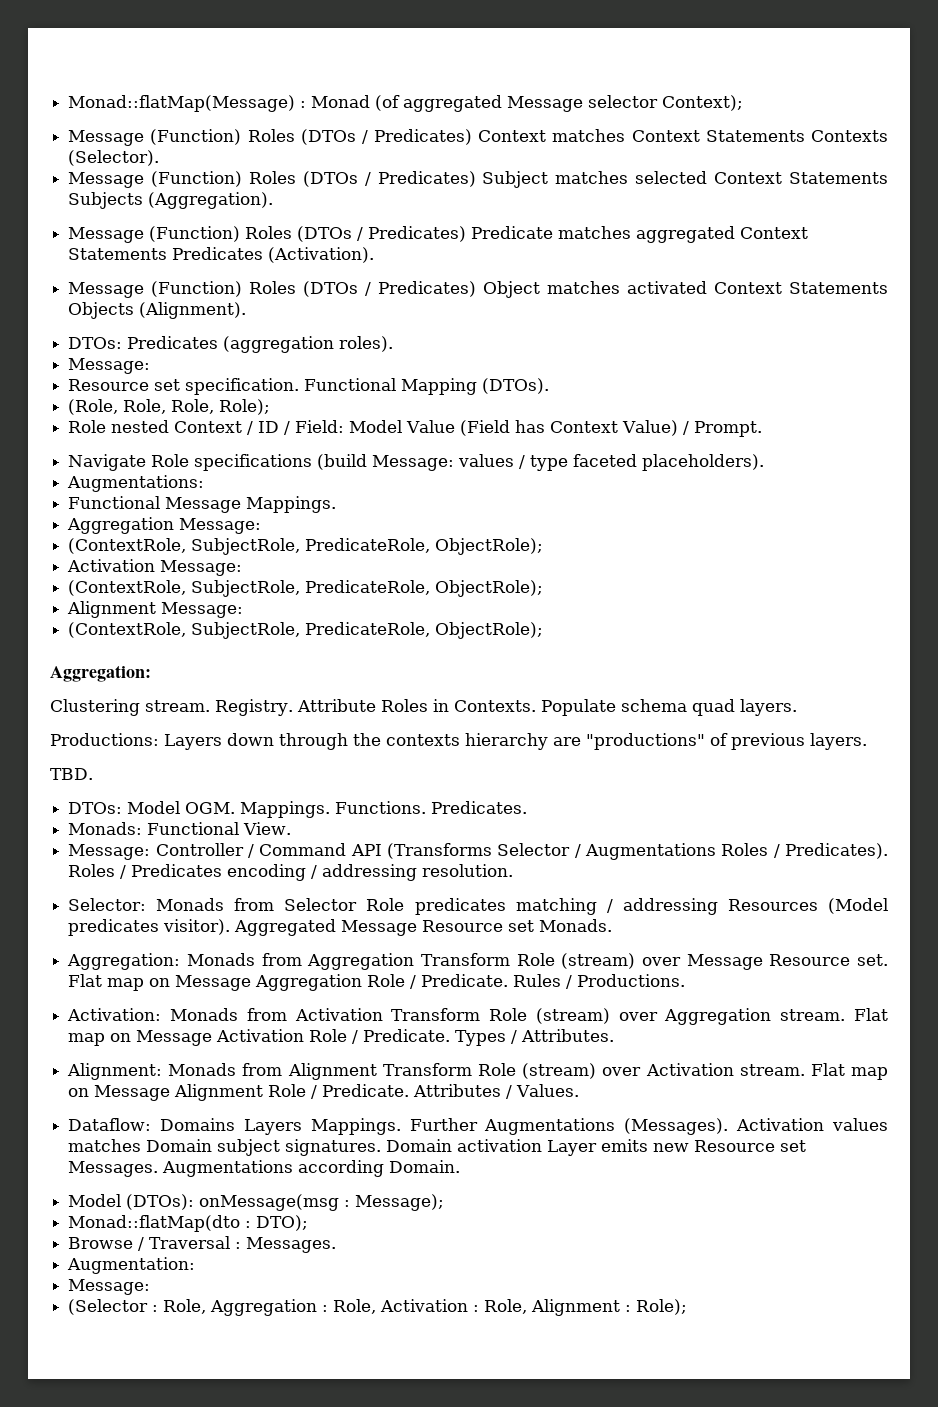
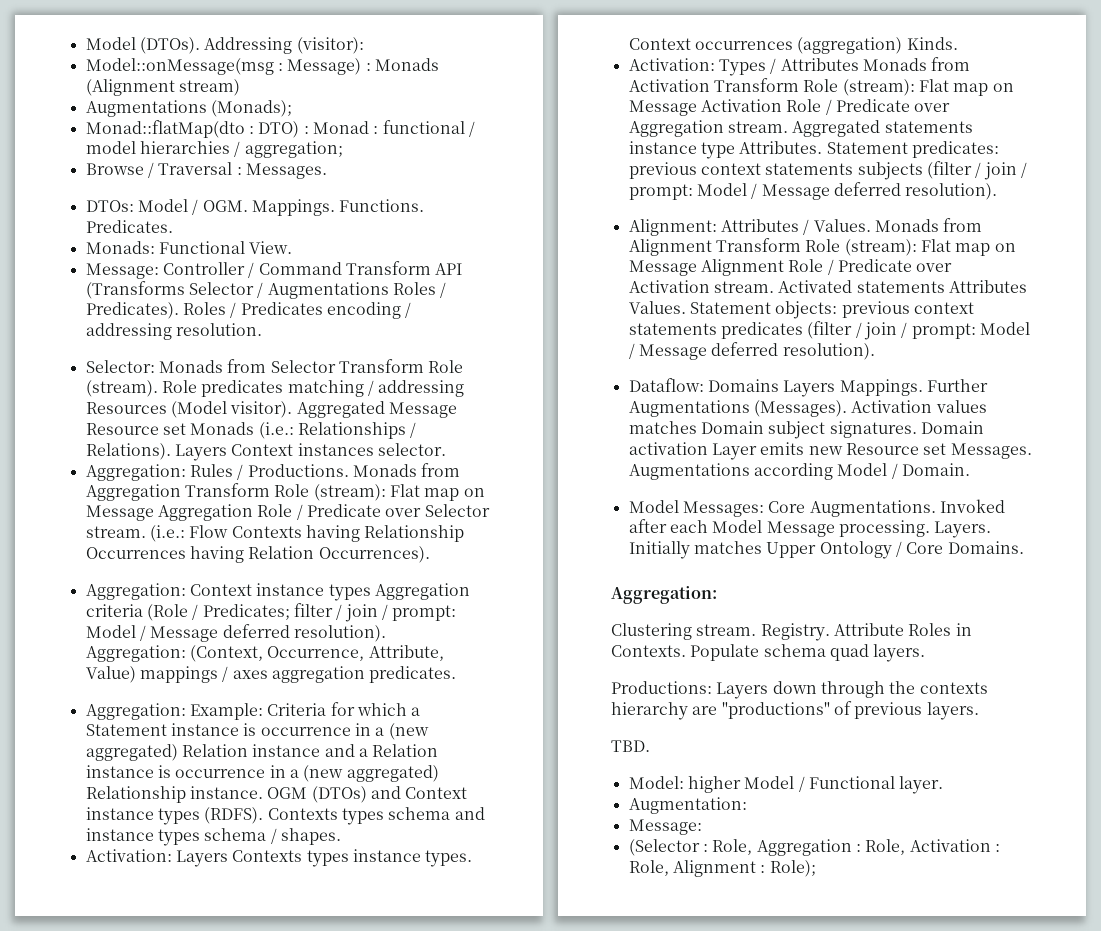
- Monad::flatMap(Message) : Monad (of aggregated Message selector Context);
- Message (Function) Roles (DTOs / Predicates) Context matches Context Statements Contexts (Selector).
- Message (Function) Roles (DTOs / Predicates) Subject matches selected Context Statements Subjects (Aggregation).
- Message (Function) Roles (DTOs / Predicates) Predicate matches aggregated Context Statements Predicates (Activation).
- Message (Function) Roles (DTOs / Predicates) Object matches activated Context Statements Objects (Alignment).
- DTOs: Predicates (aggregation roles).
- Message:
- Resource set specification. Functional Mapping (DTOs).
- (Role, Role, Role, Role);
- Role nested Context / ID / Field: Model Value (Field has Context Value) / Prompt.
- Navigate Role specifications (build Message: values / type faceted placeholders).
- Augmentations:
- Functional Message Mappings.
- Aggregation Message:
- (ContextRole, SubjectRole, PredicateRole, ObjectRole);
- Activation Message:
- (ContextRole, SubjectRole, PredicateRole, ObjectRole);
- Alignment Message:
- (ContextRole, SubjectRole, PredicateRole, ObjectRole);
+ Model (DTOs). Addressing (visitor):
+ Model::onMessage(msg : Message) : Monads (Alignment stream)
+ Augmentations (Monads);
+ Monad::flatMap(dto : DTO) : Monad : functional / model hierarchies / aggregation;
+ Browse / Traversal : Messages.
+ DTOs: Model / OGM. Mappings. Functions. Predicates.
+ Monads: Functional View.
+ Message: Controller / Command Transform API (Transforms Selector / Augmentations Roles / Predicates). Roles / Predicates encoding / addressing resolution.
+ Selector: Monads from Selector Transform Role (stream). Role predicates matching / addressing Resources (Model visitor). Aggregated Message Resource set Monads (i.e.: Relationships / Relations). Layers Context instances selector.
+ Aggregation: Rules / Productions. Monads from Aggregation Transform Role (stream): Flat map on Message Aggregation Role / Predicate over Selector stream. (i.e.: Flow Contexts having Relationship Occurrences having Relation Occurrences).
+ Aggregation: Context instance types Aggregation criteria (Role / Predicates; filter / join / prompt: Model / Message deferred resolution). Aggregation: (Context, Occurrence, Attribute, Value) mappings / axes aggregation predicates.
+ Aggregation: Example: Criteria for which a Statement instance is occurrence in a (new aggregated) Relation instance and a Relation instance is occurrence in a (new aggregated) Relationship instance. OGM (DTOs) and Context instance types (RDFS). Contexts types schema and instance types schema / shapes.
+ Activation: Layers Contexts types instance types. Context occurrences (aggregation) Kinds.
+ Activation: Types / Attributes Monads from Activation Transform Role (stream): Flat map on Message Activation Role / Predicate over Aggregation stream. Aggregated statements instance type Attributes. Statement predicates: previous context statements subjects (filter / join / prompt: Model / Message deferred resolution).
+ Alignment: Attributes / Values. Monads from Alignment Transform Role (stream): Flat map on Message Alignment Role / Predicate over Activation stream. Activated statements Attributes Values. Statement objects: previous context statements predicates (filter / join / prompt: Model / Message deferred resolution).
+ Dataflow: Domains Layers Mappings. Further Augmentations (Messages). Activation values matches Domain subject signatures. Domain activation Layer emits new Resource set Messages. Augmentations according Model / Domain.
+ Model Messages: Core Augmentations. Invoked after each Model Message processing. Layers. Initially matches Upper Ontology / Core Domains.
- DTOs: Model OGM. Mappings. Functions. Predicates.
- Monads: Functional View.
- Message: Controller / Command API (Transforms Selector / Augmentations Roles / Predicates). Roles / Predicates encoding / addressing resolution.
- Selector: Monads from Selector Role predicates matching / addressing Resources (Model predicates visitor). Aggregated Message Resource set Monads.
- Aggregation: Monads from Aggregation Transform Role (stream) over Message Resource set. Flat map on Message Aggregation Role / Predicate. Rules / Productions.
- Activation: Monads from Activation Transform Role (stream) over Aggregation stream. Flat map on Message Activation Role / Predicate. Types / Attributes.
- Alignment: Monads from Alignment Transform Role (stream) over Activation stream. Flat map on Message Alignment Role / Predicate. Attributes / Values.
- Dataflow: Domains Layers Mappings. Further Augmentations (Messages). Activation values matches Domain subject signatures. Domain activation Layer emits new Resource set Messages. Augmentations according Domain.
- Model (DTOs): onMessage(msg : Message);
- Monad::flatMap(dto : DTO);
- Browse / Traversal : Messages.
+ Model: higher Model / Functional layer.

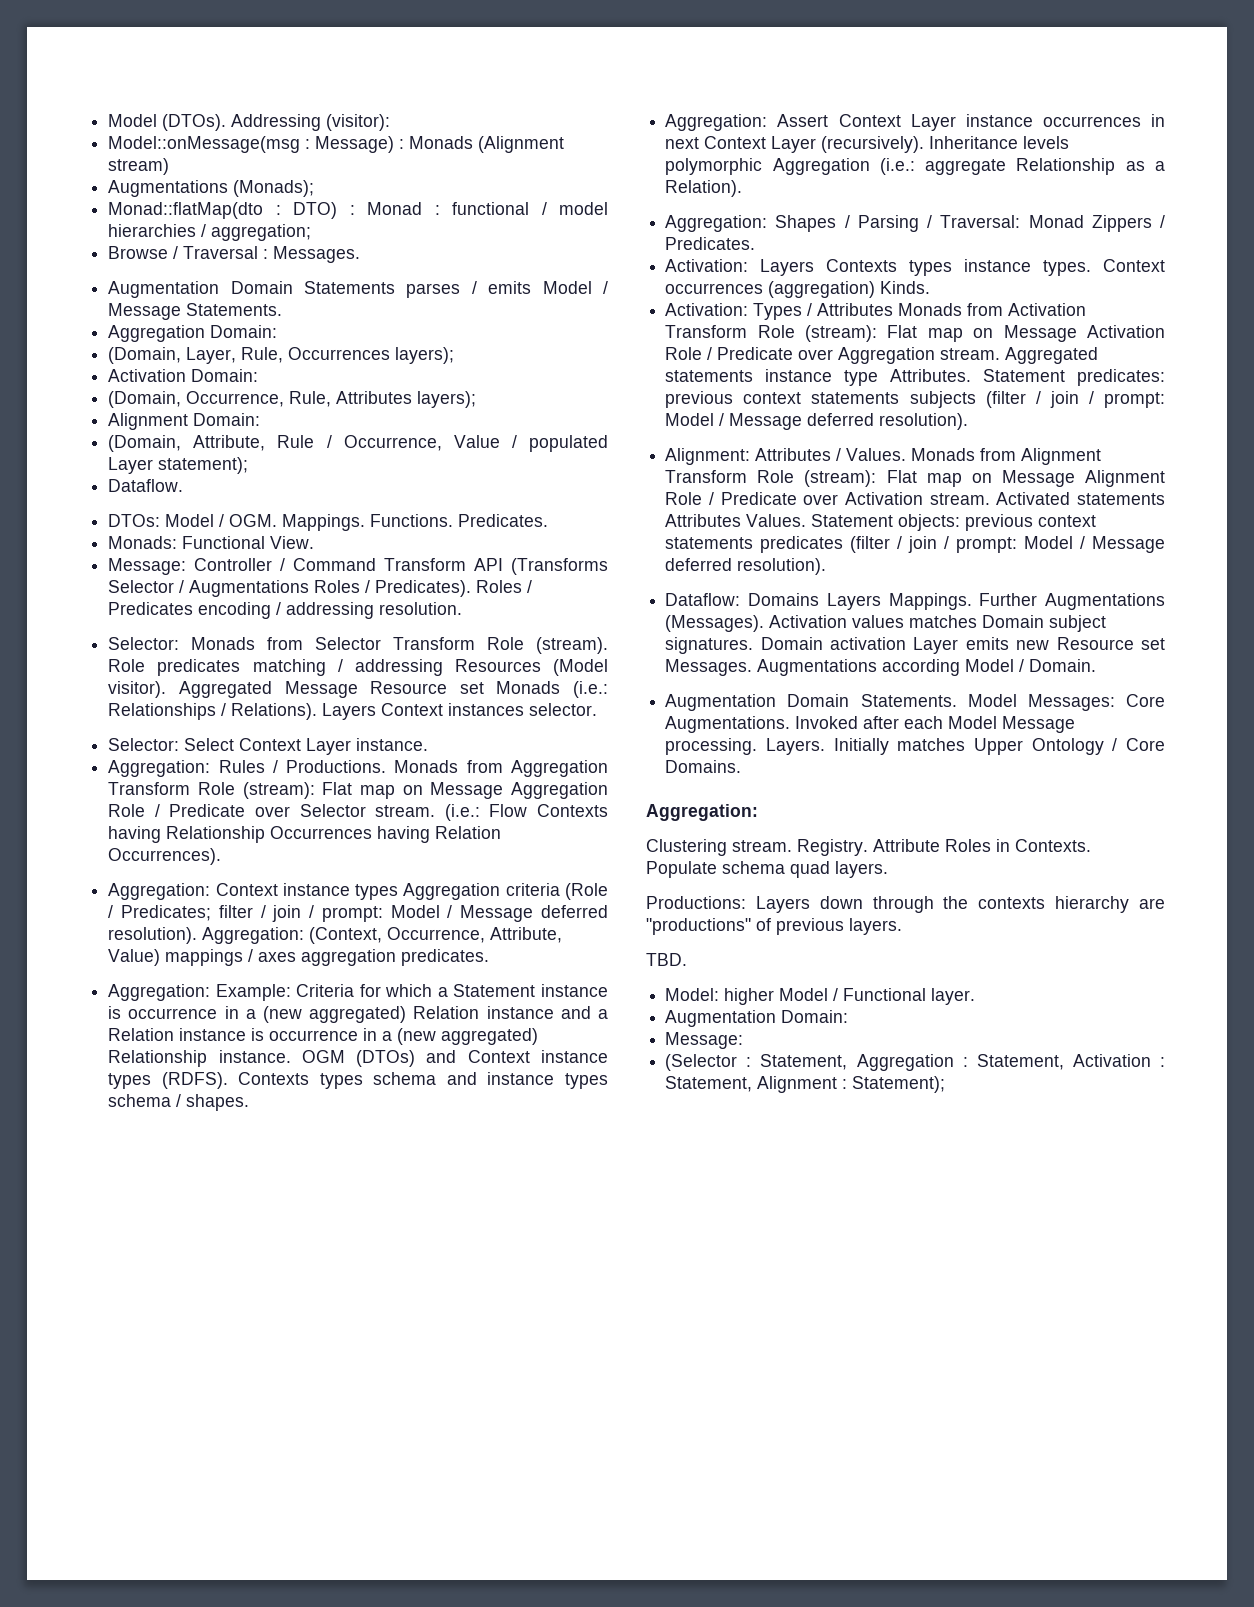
+ Augmentation Domain Statements parses / emits Model / Message Statements.
+ Aggregation Domain:
+ (Domain, Layer, Rule, Occurrences layers);
+ Activation Domain:
+ (Domain, Occurrence, Rule, Attributes layers);
+ Alignment Domain:
+ (Domain, Attribute, Rule / Occurrence, Value / populated Layer statement);
+ Dataflow.
+ Selector: Select Context Layer instance.
+ Aggregation: Assert Context Layer instance occurrences in next Context Layer (recursively). Inheritance levels polymorphic Aggregation (i.e.: aggregate Relationship as a Relation).
+ Aggregation: Shapes / Parsing / Traversal: Monad Zippers / Predicates.
+ Augmentation Domain Statements.
- Augmentation:
+ Augmentation Domain:
- (Selector : Role, Aggregation : Role, Activation : Role, Alignment : Role);
+ (Selector : Statement, Aggregation : Statement, Activation : Statement, Alignment : Statement);

